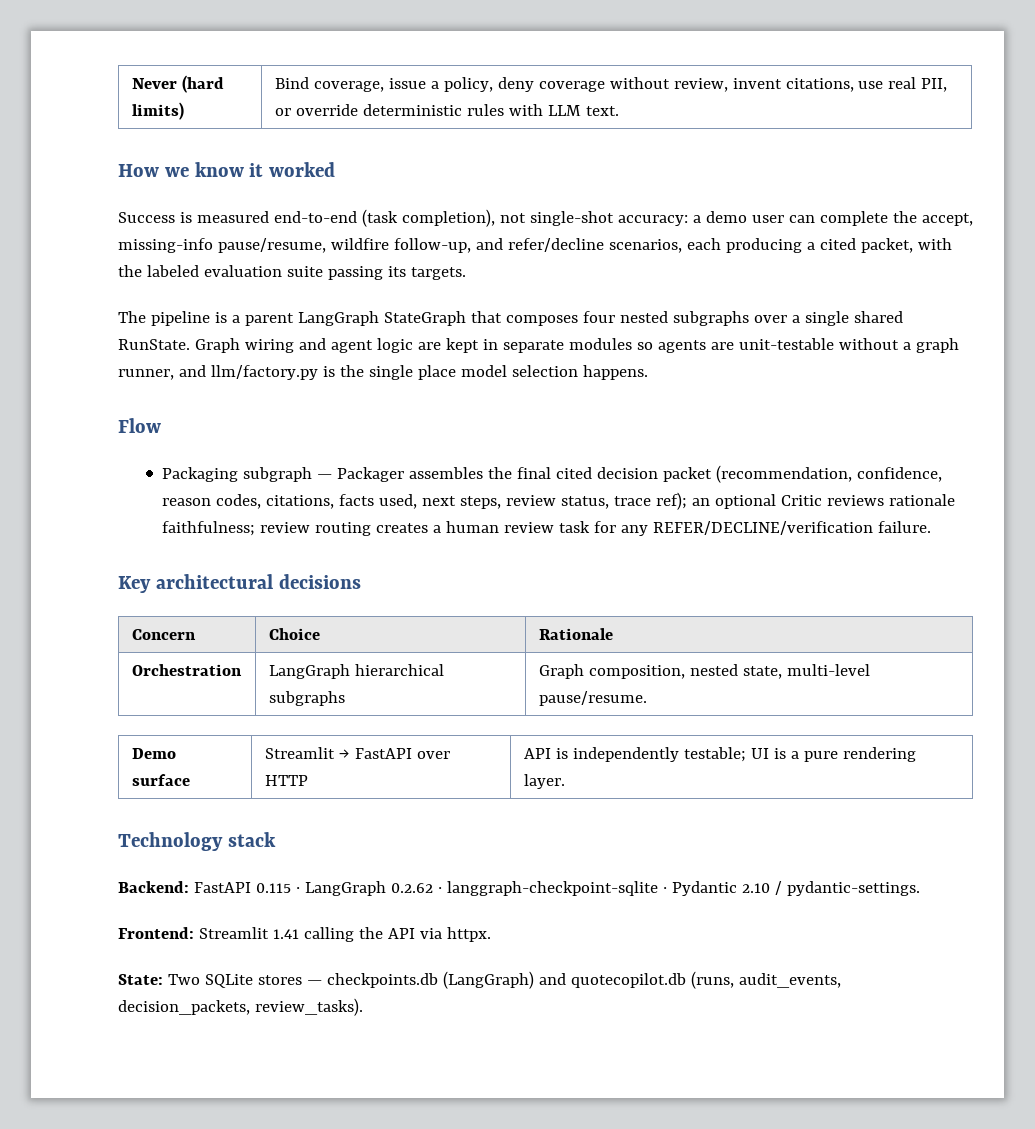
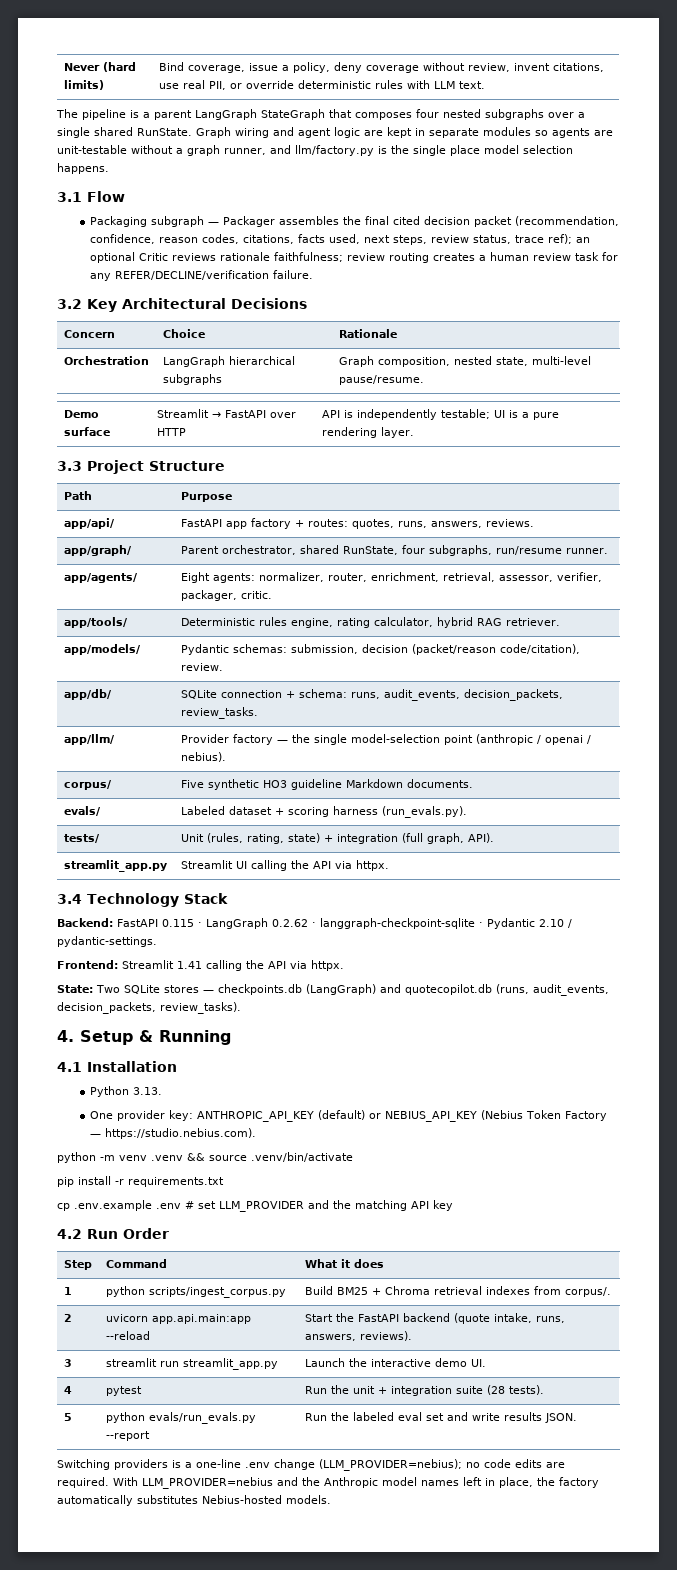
- How we know it worked
- Success is measured end-to-end (task completion), not single-shot accuracy: a demo user can complete the accept, missing-info pause/resume, wildfire follow-up, and refer/decline scenarios, each producing a cited packet, with the labeled evaluation suite passing its targets.
- Flow
+ 3.1 Flow
- Key architectural decisions
+ 3.2 Key Architectural Decisions
- Technology stack
+ 3.3 Project Structure
+ Path | Purpose
+ app/api/ | FastAPI app factory + routes: quotes, runs, answers, reviews.
+ app/graph/ | Parent orchestrator, shared RunState, four subgraphs, run/resume runner.
+ app/agents/ | Eight agents: normalizer, router, enrichment, retrieval, assessor, verifier, packager, critic.
+ app/tools/ | Deterministic rules engine, rating calculator, hybrid RAG retriever.
+ app/models/ | Pydantic schemas: submission, decision (packet/reason code/citation), review.
+ app/db/ | SQLite connection + schema: runs, audit_events, decision_packets, review_tasks.
+ app/llm/ | Provider factory — the single model-selection point (anthropic / openai / nebius).
+ corpus/ | Five synthetic HO3 guideline Markdown documents.
+ evals/ | Labeled dataset + scoring harness (run_evals.py).
+ tests/ | Unit (rules, rating, state) + integration (full graph, API).
+ streamlit_app.py | Streamlit UI calling the API via httpx.
+ 3.4 Technology Stack
+ 4. Setup & Running
+ 4.1 Installation
+ Python 3.13.
+ One provider key: ANTHROPIC_API_KEY (default) or NEBIUS_API_KEY (Nebius Token Factory — https://studio.nebius.com).
+ python -m venv .venv && source .venv/bin/activate
+ pip install -r requirements.txt
+ cp .env.example .env # set LLM_PROVIDER and the matching API key
+ 4.2 Run Order
+ Step | Command | What it does
+ 1 | python scripts/ingest_corpus.py | Build BM25 + Chroma retrieval indexes from corpus/.
+ 2 | uvicorn app.api.main:app --reload | Start the FastAPI backend (quote intake, runs, answers, reviews).
+ 3 | streamlit run streamlit_app.py | Launch the interactive demo UI.
+ 4 | pytest | Run the unit + integration suite (28 tests).
+ 5 | python evals/run_evals.py --report | Run the labeled eval set and write results JSON.
+ Switching providers is a one-line .env change (LLM_PROVIDER=nebius); no code edits are required. With LLM_PROVIDER=nebius and the Anthropic model names left in place, the factory automatically substitutes Nebius-hosted models.

